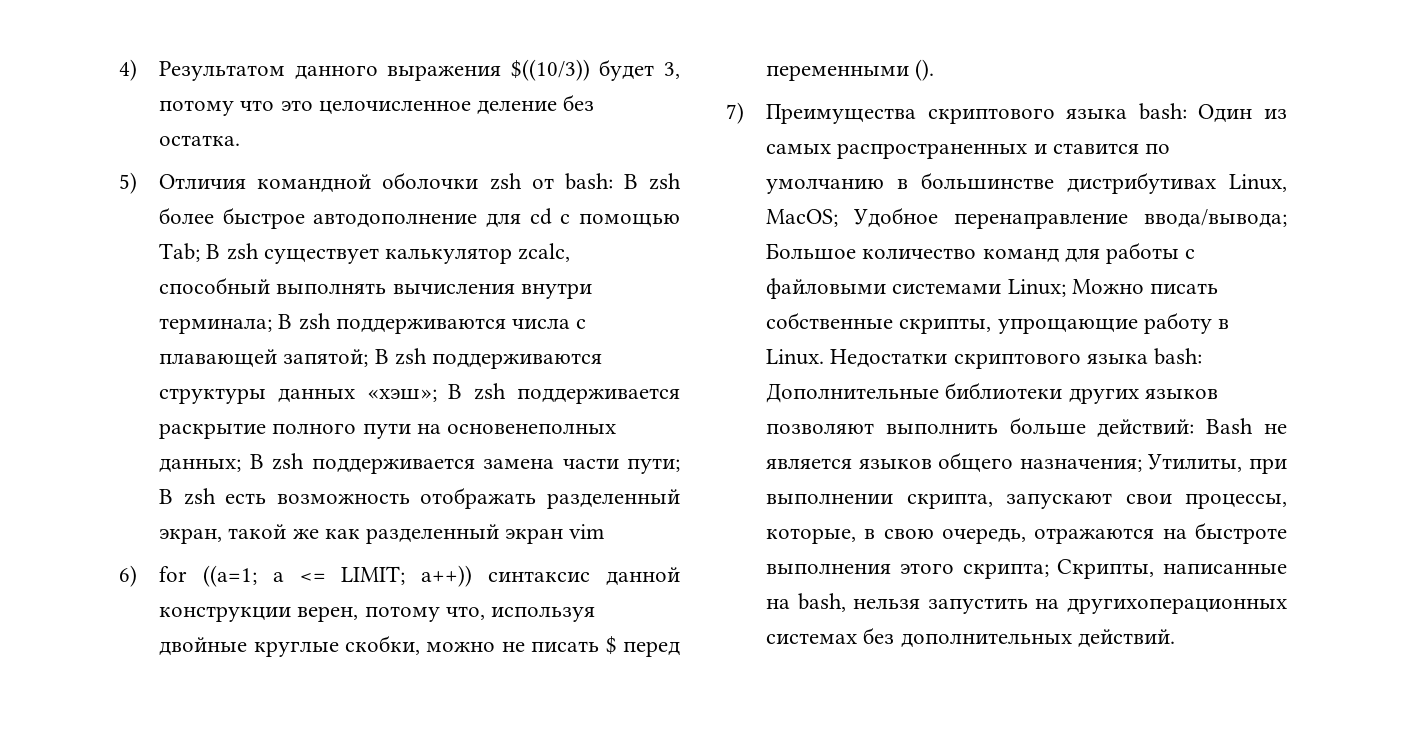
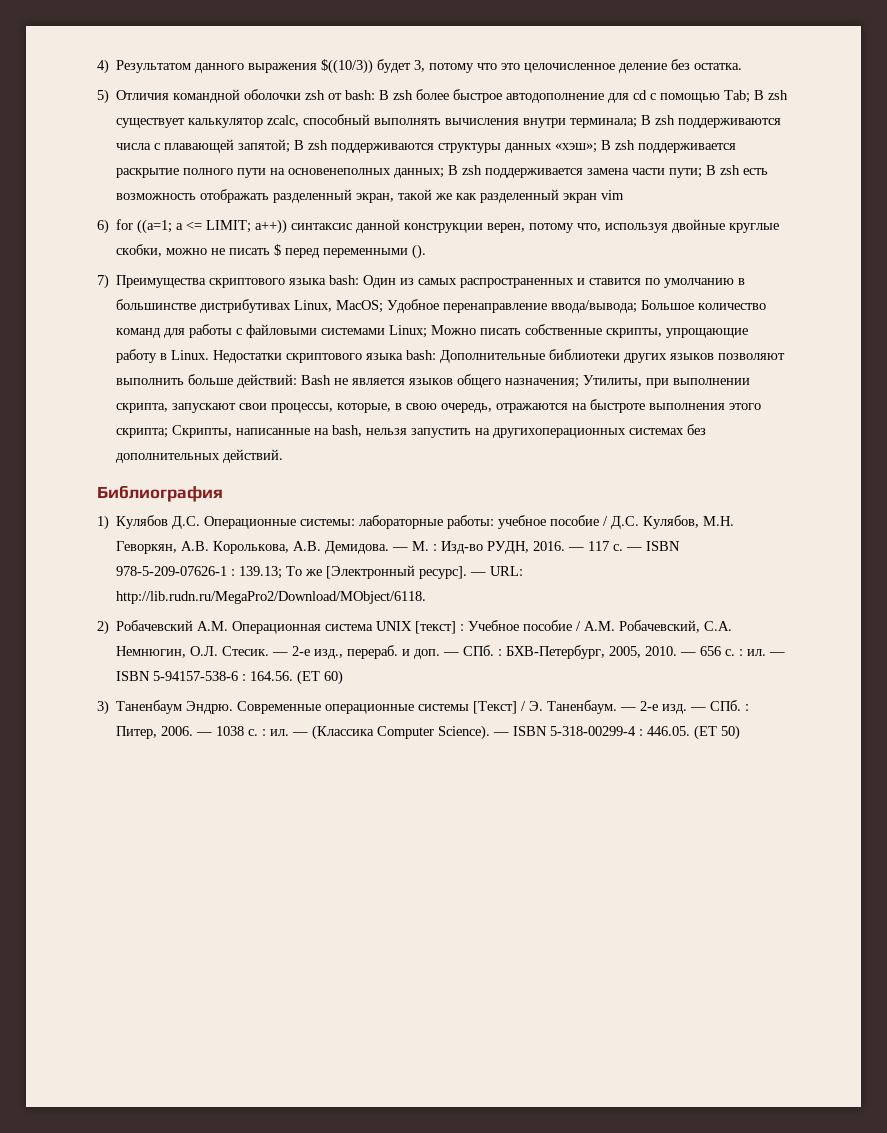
+ Библиография
+ 1) Кулябов Д.С. Операционные системы: лабораторные работы: учебное пособие / Д.С. Кулябов, М.Н. Геворкян, А.В. Королькова, А.В. Демидова. — М. : Изд-во РУДН, 2016. — 117 с. — ISBN 978-5-209-07626-1 : 139.13; То же [Электронный ресурс]. — URL: http://lib.rudn.ru/MegaPro2/Download/MObject/6118.
+ 2) Робачевский А.М. Операционная система UNIХ [текст] : Учебное пособие / А.М. Робачевский, С.А. Немнюгин, О.Л. Стесик. — 2-е изд., перераб. и доп. — СПб. : БХВ-Петербург, 2005, 2010. — 656 с. : ил. — ISBN 5-94157-538-6 : 164.56. (ЕТ 60)
+ 3) Таненбаум Эндрю. Современные операционные системы [Текст] / Э. Таненбаум. — 2-е изд. — СПб. : Питер, 2006. — 1038 с. : ил. — (Классика Computer Science). — ISBN 5-318-00299-4 : 446.05. (ЕТ 50)

